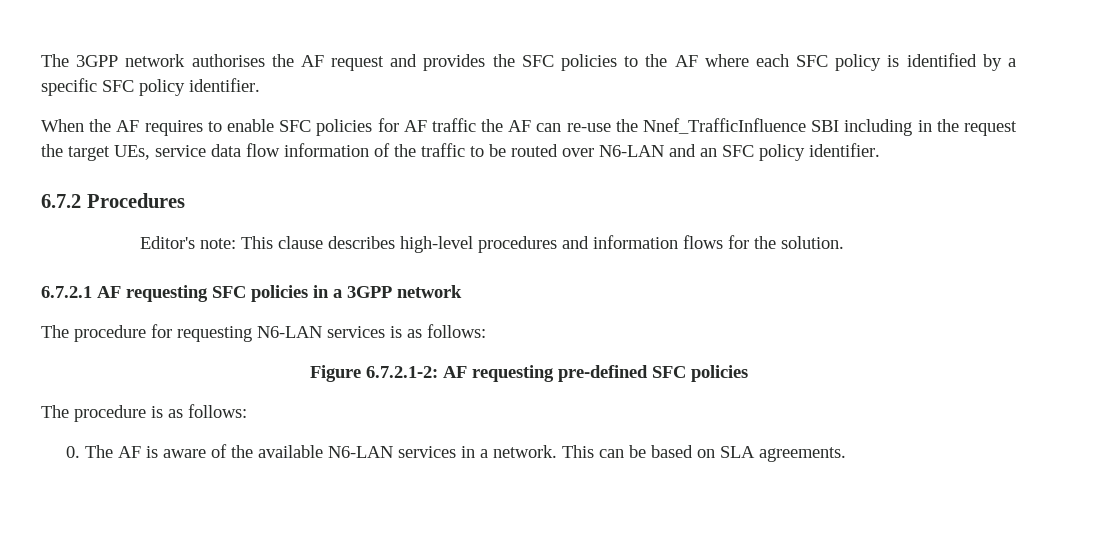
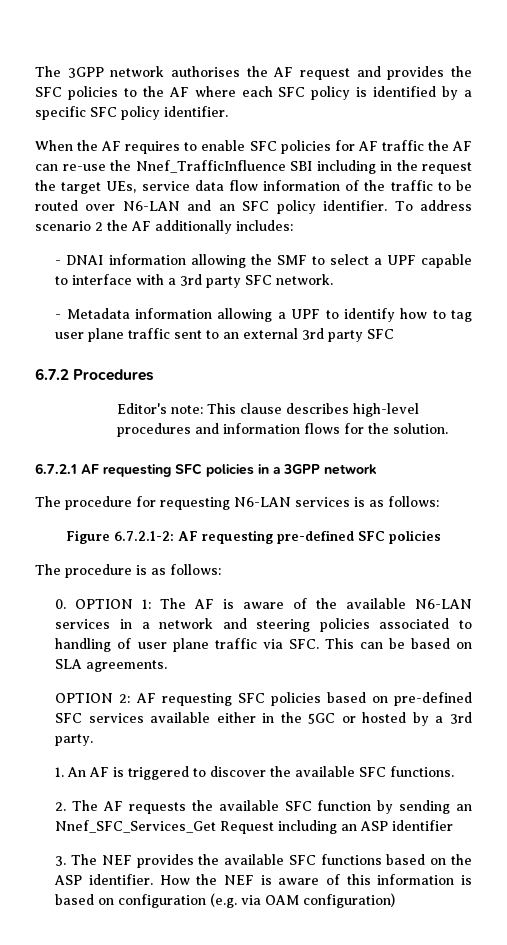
+ To address scenario 2 the AF additionally includes:
+ - DNAI information allowing the SMF to select a UPF capable to interface with a 3rd party SFC network.
+ - Metadata information allowing a UPF to identify how to tag user plane traffic sent to an external 3rd party SFC
- 0. The AF is aware of the available N6-LAN services in a network. This can be based on SLA agreements.
+ 0. OPTION 1: The AF is aware of the available N6-LAN services in a network and steering policies associated to handling of user plane traffic via SFC. This can be based on SLA agreements.
+ OPTION 2: AF requesting SFC policies based on pre-defined SFC services available either in the 5GC or hosted by a 3rd party.
+ 1. An AF is triggered to discover the available SFC functions.
+ 2. The AF requests the available SFC function by sending an Nnef_SFC_Services_Get Request including an ASP identifier
+ 3. The NEF provides the available SFC functions based on the ASP identifier. How the NEF is aware of this information is based on configuration (e.g. via OAM configuration)

